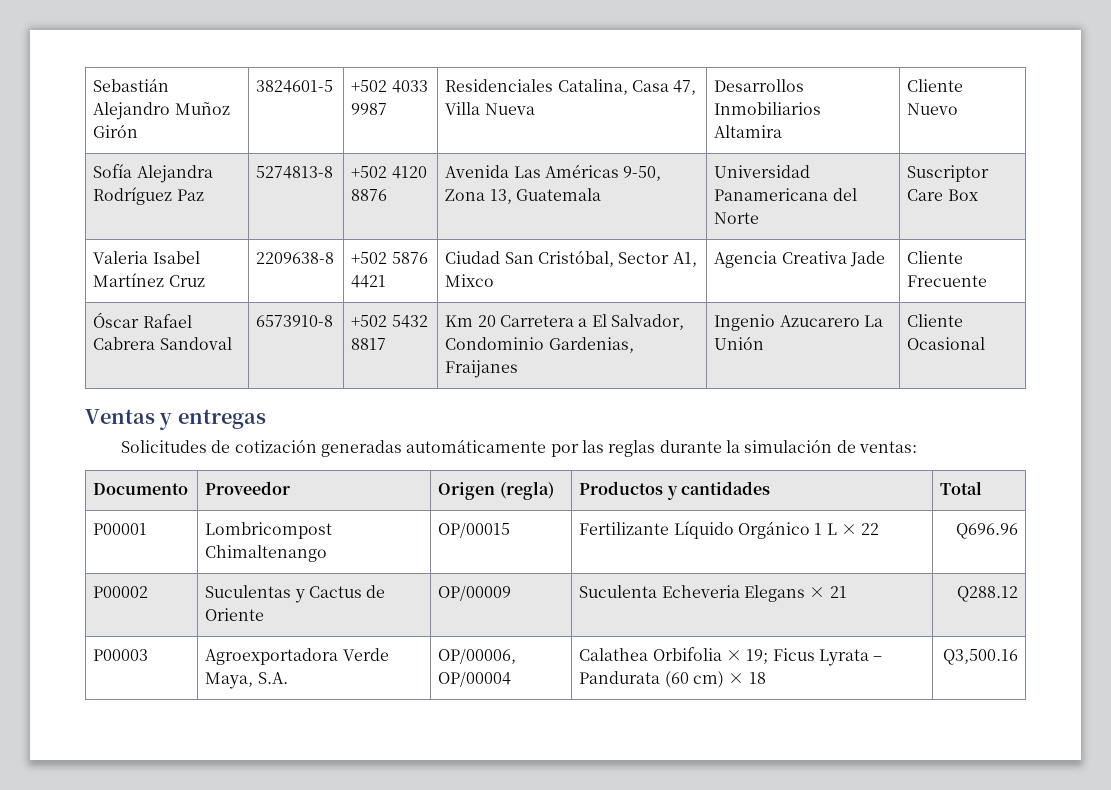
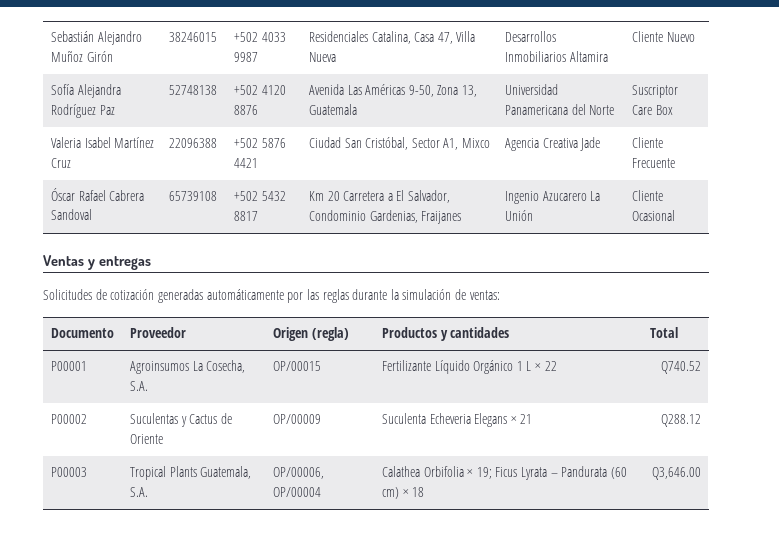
- Sebastián Alejandro Muñoz Girón | 3824601-5 | +502 4033 9987 | Residenciales Catalina, Casa 47, Villa Nueva | Desarrollos Inmobiliarios Altamira | Cliente Nuevo
+ Sebastián Alejandro Muñoz Girón | 38246015 | +502 4033 9987 | Residenciales Catalina, Casa 47, Villa Nueva | Desarrollos Inmobiliarios Altamira | Cliente Nuevo
- Sofía Alejandra Rodríguez Paz | 5274813-8 | +502 4120 8876 | Avenida Las Américas 9-50, Zona 13, Guatemala | Universidad Panamericana del Norte | Suscriptor Care Box
+ Sofía Alejandra Rodríguez Paz | 52748138 | +502 4120 8876 | Avenida Las Américas 9-50, Zona 13, Guatemala | Universidad Panamericana del Norte | Suscriptor Care Box
- Valeria Isabel Martínez Cruz | 2209638-8 | +502 5876 4421 | Ciudad San Cristóbal, Sector A1, Mixco | Agencia Creativa Jade | Cliente Frecuente
+ Valeria Isabel Martínez Cruz | 22096388 | +502 5876 4421 | Ciudad San Cristóbal, Sector A1, Mixco | Agencia Creativa Jade | Cliente Frecuente
- Óscar Rafael Cabrera Sandoval | 6573910-8 | +502 5432 8817 | Km 20 Carretera a El Salvador, Condominio Gardenias, Fraijanes | Ingenio Azucarero La Unión | Cliente Ocasional
+ Óscar Rafael Cabrera Sandoval | 65739108 | +502 5432 8817 | Km 20 Carretera a El Salvador, Condominio Gardenias, Fraijanes | Ingenio Azucarero La Unión | Cliente Ocasional
- P00001 | Lombricompost Chimaltenango | OP/00015 | Fertilizante Líquido Orgánico 1 L × 22 | Q696.96
+ P00001 | Agroinsumos La Cosecha, S.A. | OP/00015 | Fertilizante Líquido Orgánico 1 L × 22 | Q740.52
- P00003 | Agroexportadora Verde Maya, S.A. | OP/00006, OP/00004 | Calathea Orbifolia × 19; Ficus Lyrata – Pandurata (60 cm) × 18 | Q3,500.16
+ P00003 | Tropical Plants Guatemala, S.A. | OP/00006, OP/00004 | Calathea Orbifolia × 19; Ficus Lyrata – Pandurata (60 cm) × 18 | Q3,646.00

